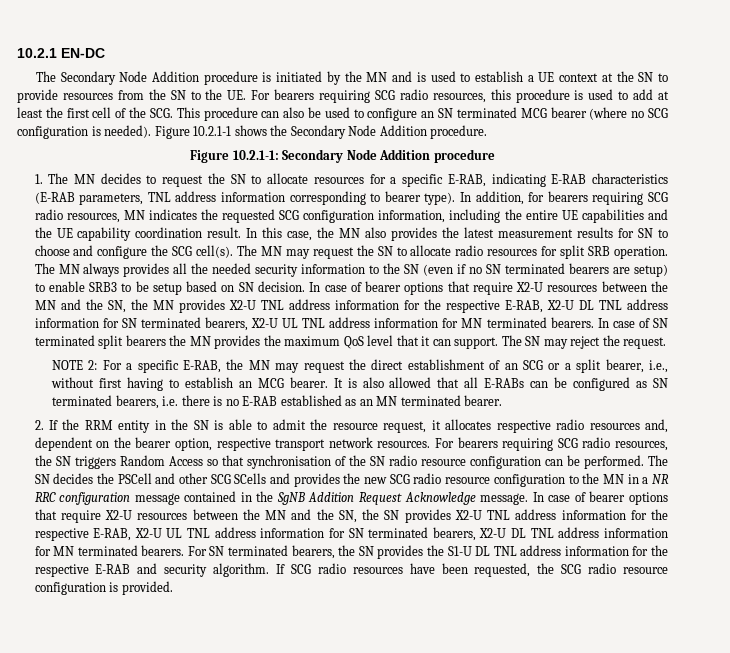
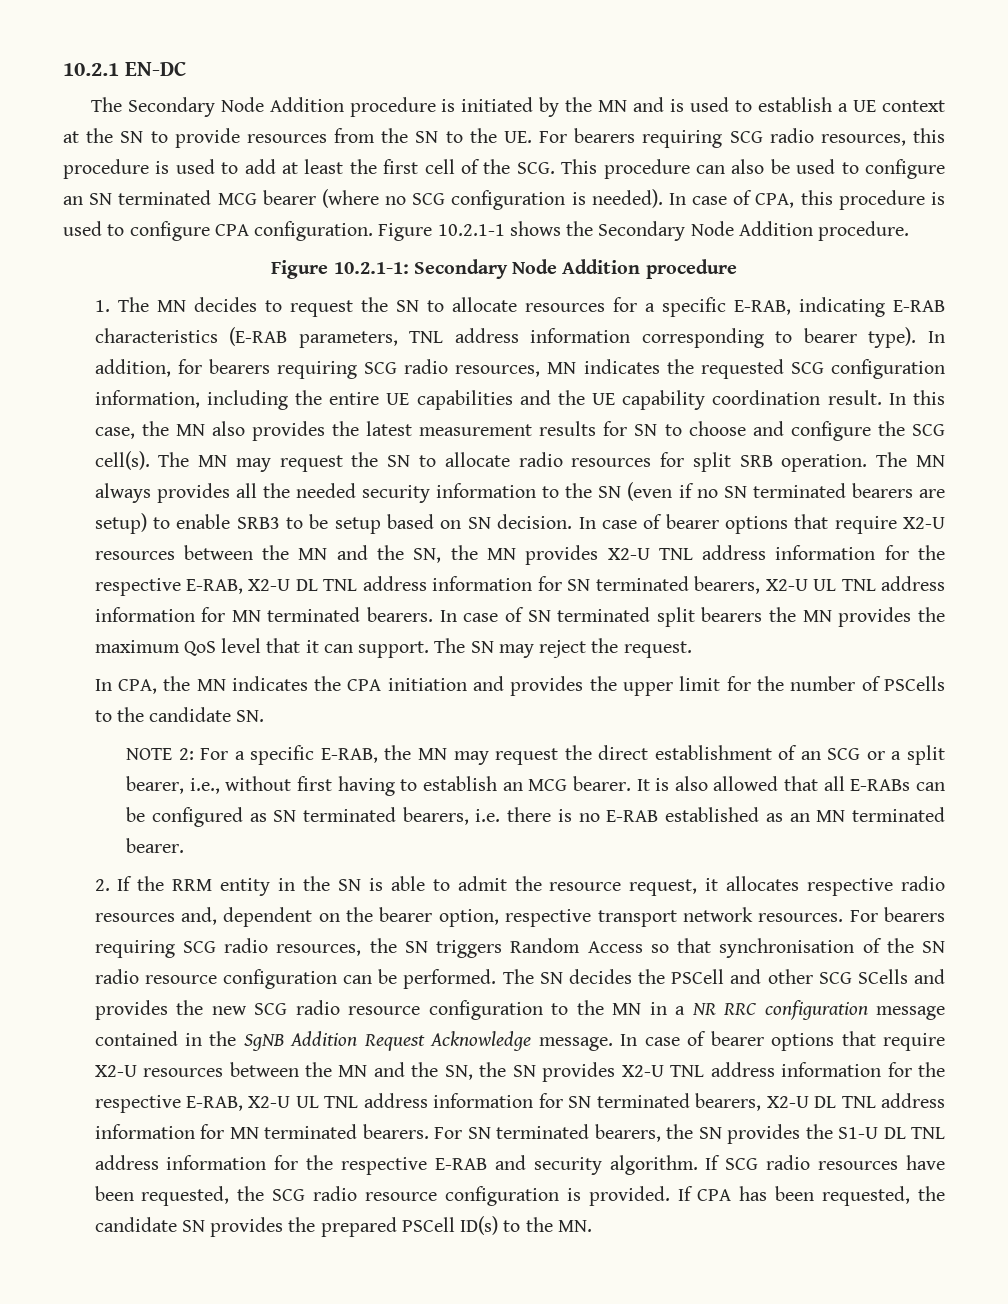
+ In case of CPA, this procedure is used to configure CPA configuration.
+ In CPA, the MN indicates the CPA initiation and provides the upper limit for the number of PSCells to the candidate SN.
+ If CPA has been requested, the candidate SN provides the prepared PSCell ID(s) to the MN.

